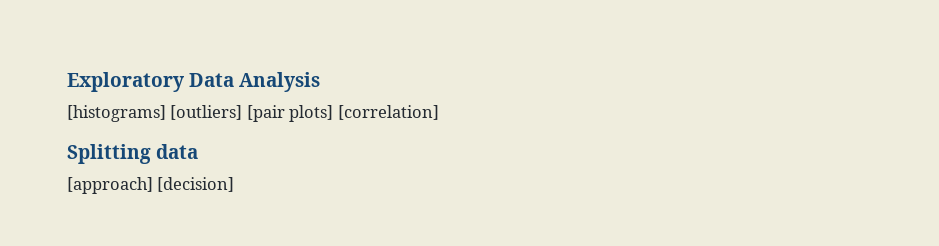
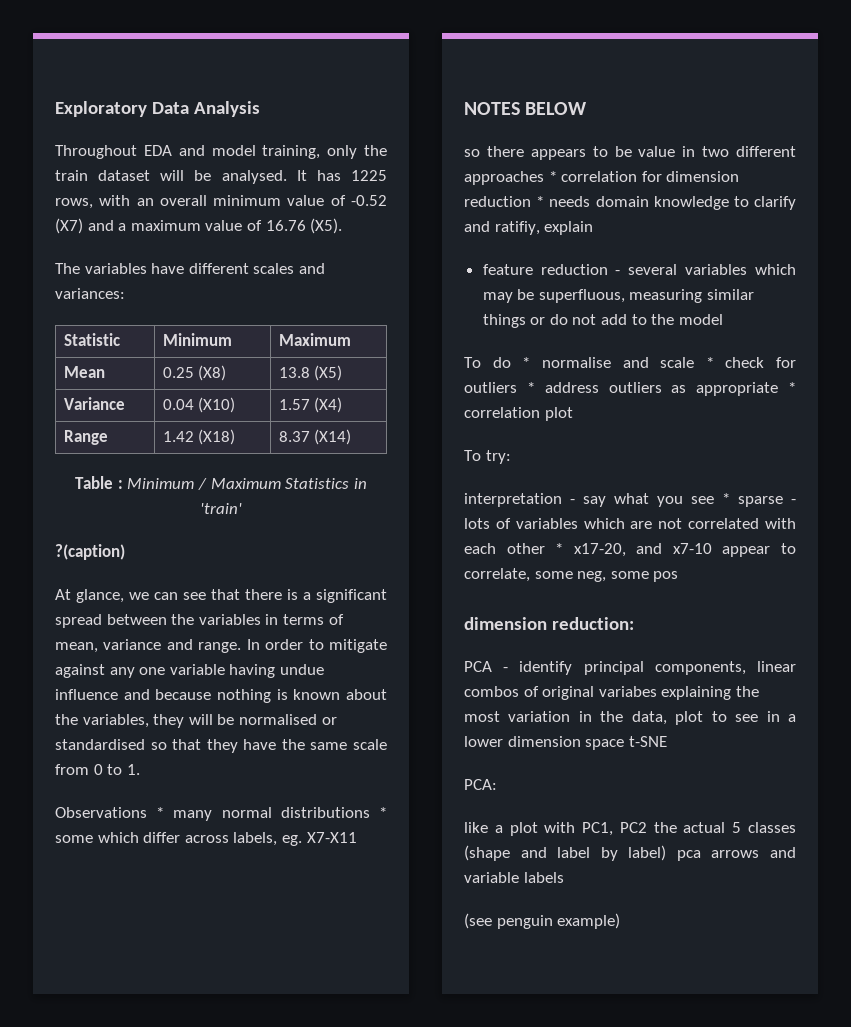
- [histograms] [outliers] [pair plots] [correlation]
- Splitting data
- [approach] [decision]
+ Throughout EDA and model training, only the train dataset will be analysed. It has 1225 rows, with an overall minimum value of -0.52 (X7) and a maximum value of 16.76 (X5).
+ The variables have different scales and variances:
+ Statistic | Minimum | Maximum
+ Mean | 0.25 (X8) | 13.8 (X5)
+ Variance | 0.04 (X10) | 1.57 (X4)
+ Range | 1.42 (X18) | 8.37 (X14)
+ Table : Minimum / Maximum Statistics in 'train'
+ ?(caption)
+ At glance, we can see that there is a significant spread between the variables in terms of mean, variance and range. In order to mitigate against any one variable having undue influence and because nothing is known about the variables, they will be normalised or standardised so that they have the same scale from 0 to 1.
+ Observations * many normal distributions * some which differ across labels, eg. X7-X11
+ NOTES BELOW
+ so there appears to be value in two different approaches * correlation for dimension reduction * needs domain knowledge to clarify and ratifiy, explain
+ feature reduction - several variables which may be superfluous, measuring similar things or do not add to the model
+ To do * normalise and scale * check for outliers * address outliers as appropriate * correlation plot
+ To try:
+ interpretation - say what you see * sparse - lots of variables which are not correlated with each other * x17-20, and x7-10 appear to correlate, some neg, some pos
+ dimension reduction:
+ PCA - identify principal components, linear combos of original variabes explaining the most variation in the data, plot to see in a lower dimension space t-SNE
+ PCA:
+ like a plot with PC1, PC2 the actual 5 classes (shape and label by label) pca arrows and variable labels
+ (see penguin example)

